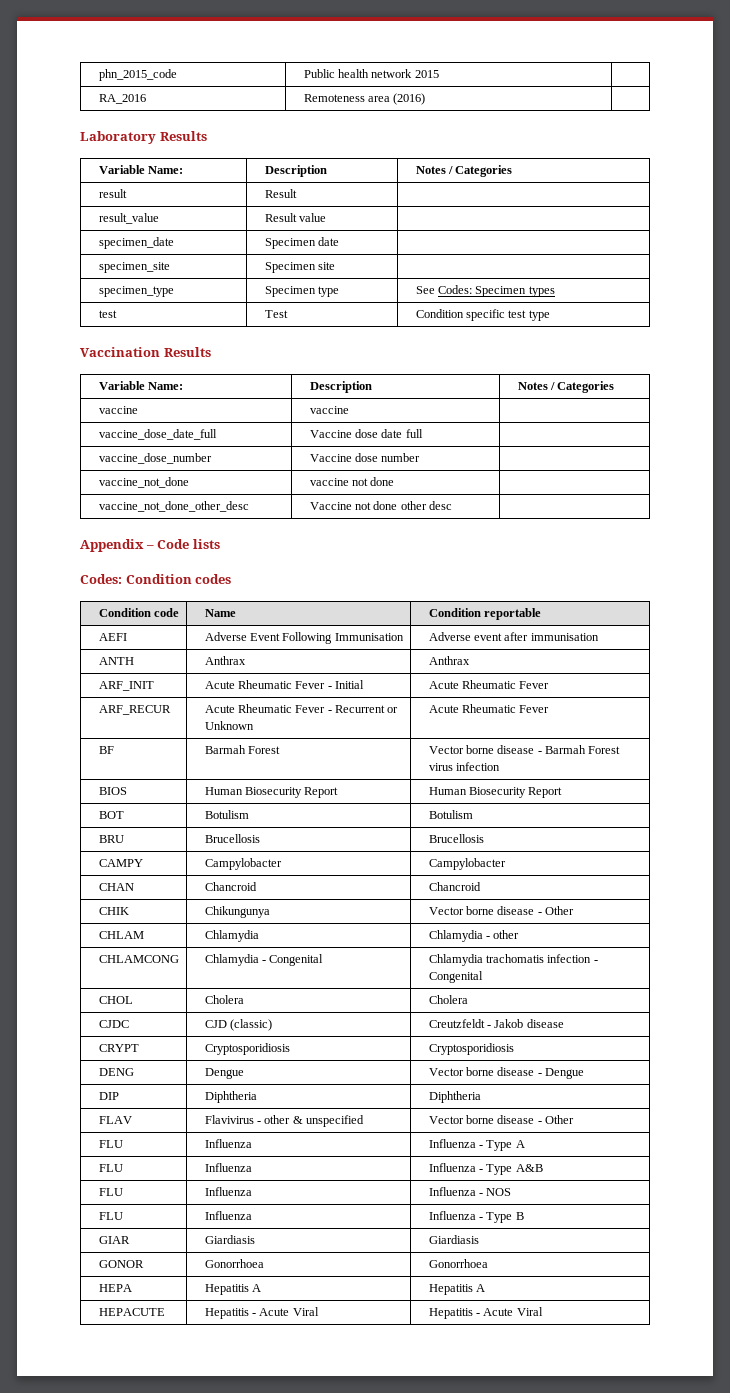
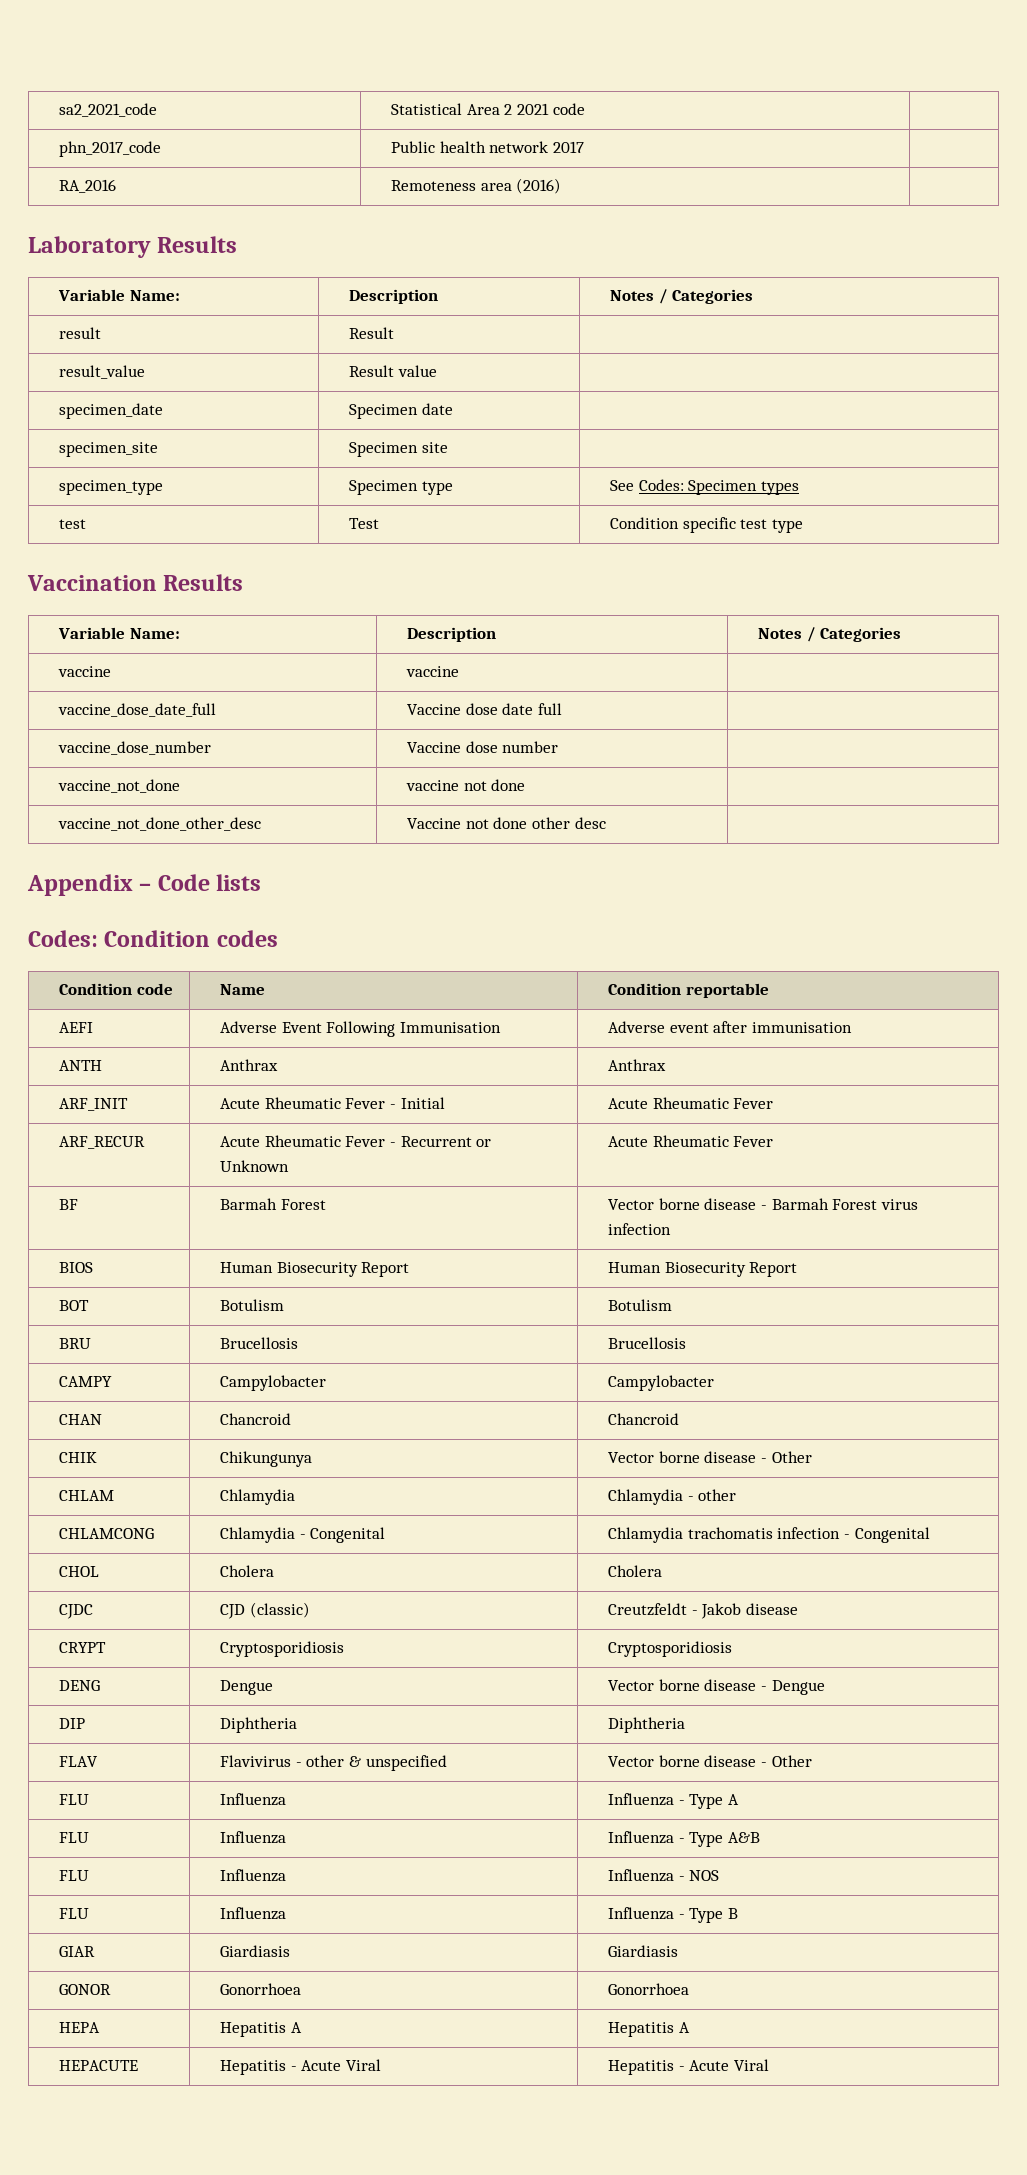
- phn_2015_code | Public health network 2015 |
+ sa2_2021_code | Statistical Area 2 2021 code |
+ phn_2017_code | Public health network 2017 |

